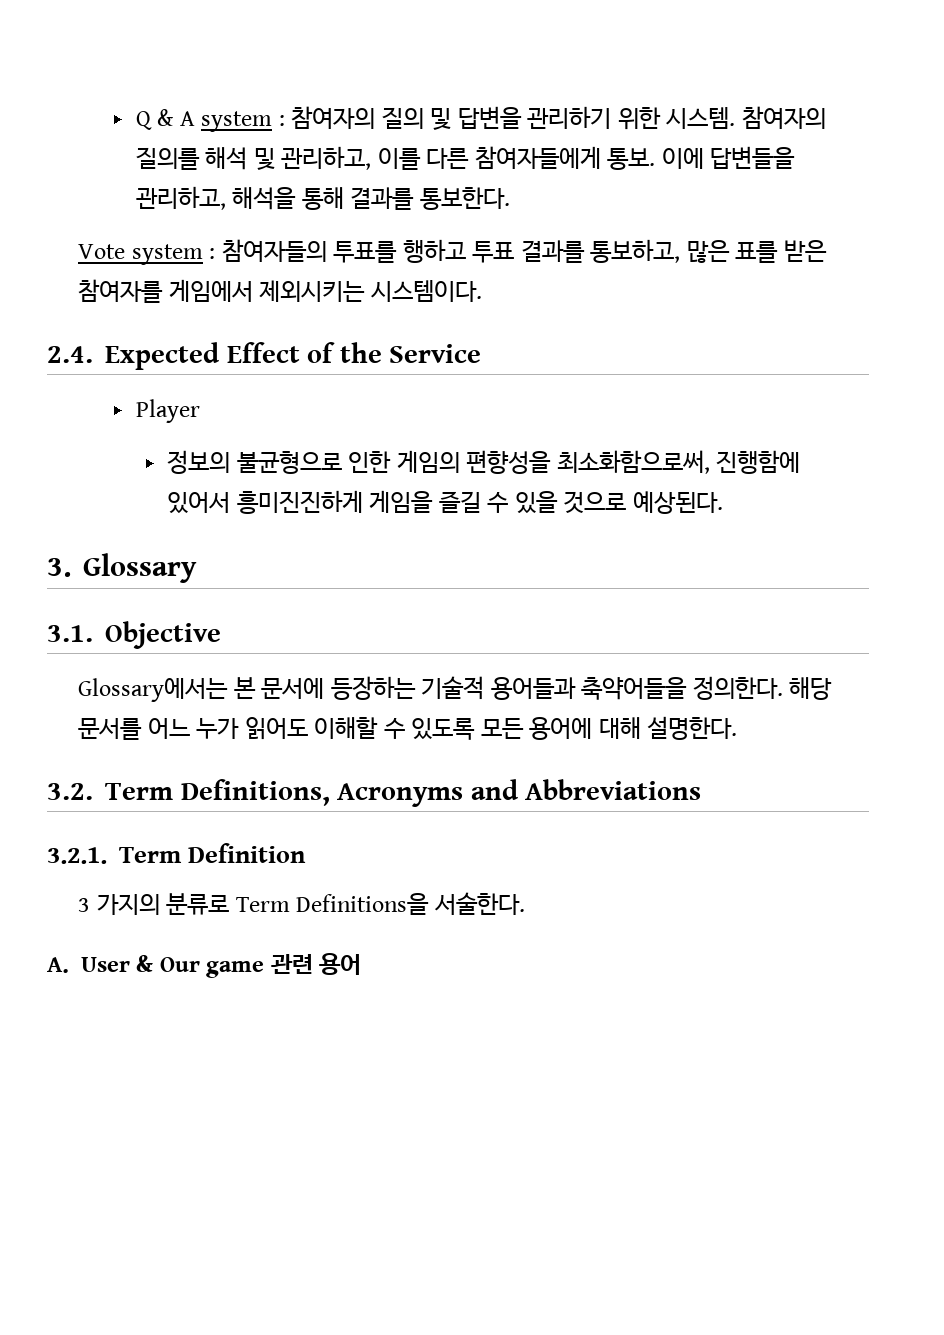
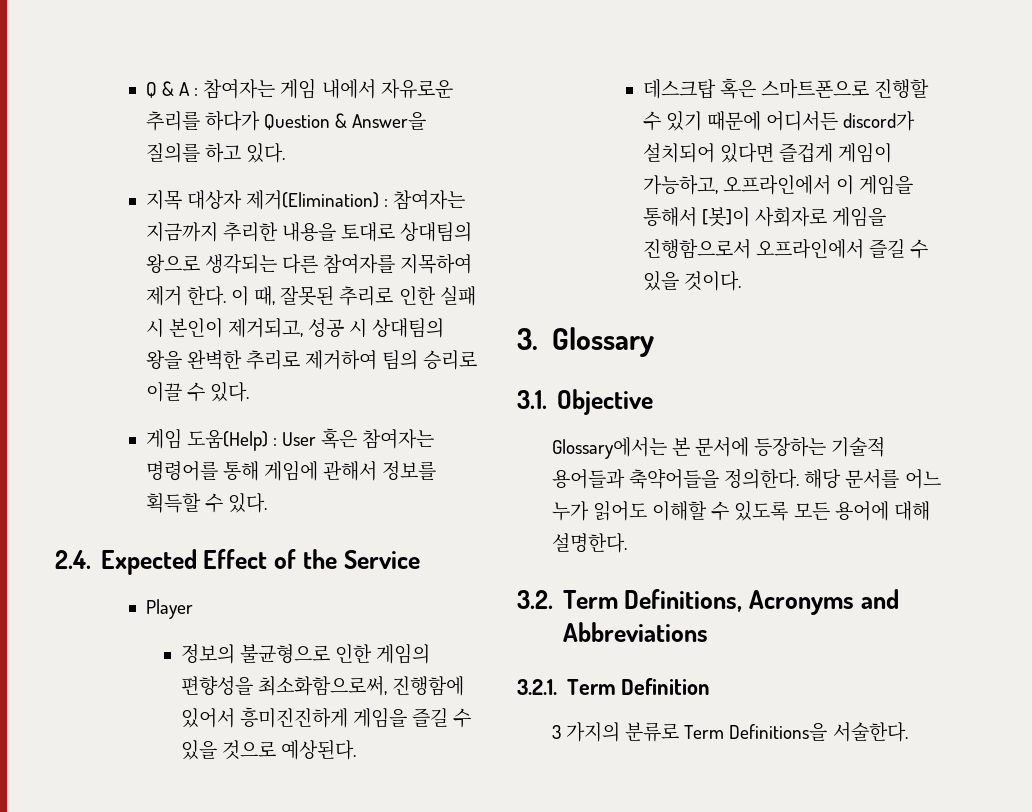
- Q & A system : 참여자의 질의 및 답변을 관리하기 위한 시스템. 참여자의 질의를 해석 및 관리하고, 이를 다른 참여자들에게 통보. 이에 답변들을 관리하고, 해석을 통해 결과를 통보한다.
- Vote system : 참여자들의 투표를 행하고 투표 결과를 통보하고, 많은 표를 받은 참여자를 게임에서 제외시키는 시스템이다.
+ Q & A : 참여자는 게임 내에서 자유로운 추리를 하다가 Question & Answer을 질의를 하고 있다.
+ 지목 대상자 제거(Elimination) : 참여자는 지금까지 추리한 내용을 토대로 상대팀의 왕으로 생각되는 다른 참여자를 지목하여 제거 한다. 이 때, 잘못된 추리로 인한 실패 시 본인이 제거되고, 성공 시 상대팀의 왕을 완벽한 추리로 제거하여 팀의 승리로 이끌 수 있다.
+ 게임 도움(Help) : User 혹은 참여자는 명령어를 통해 게임에 관해서 정보를 획득할 수 있다.
+ 데스크탑 혹은 스마트폰으로 진행할 수 있기 때문에 어디서든 discord가 설치되어 있다면 즐겁게 게임이 가능하고, 오프라인에서 이 게임을 통해서 [봇]이 사회자로 게임을 진행함으로서 오프라인에서 즐길 수 있을 것이다.
- A. User & Our game 관련 용어

